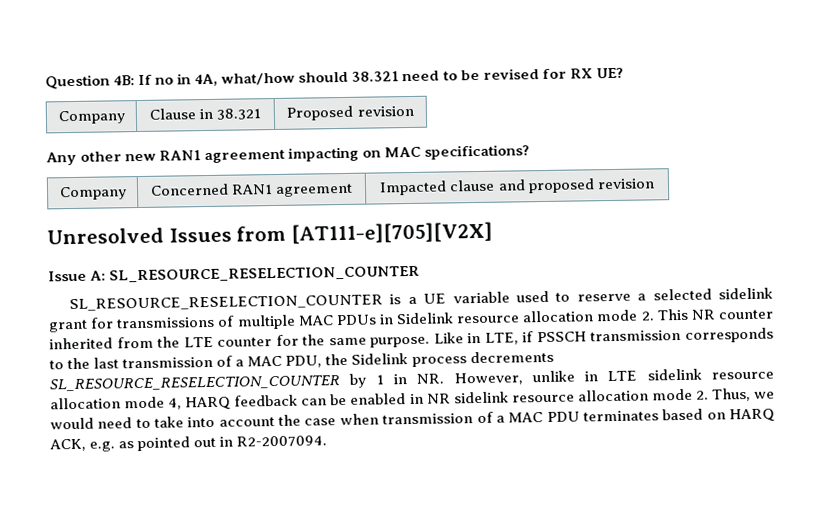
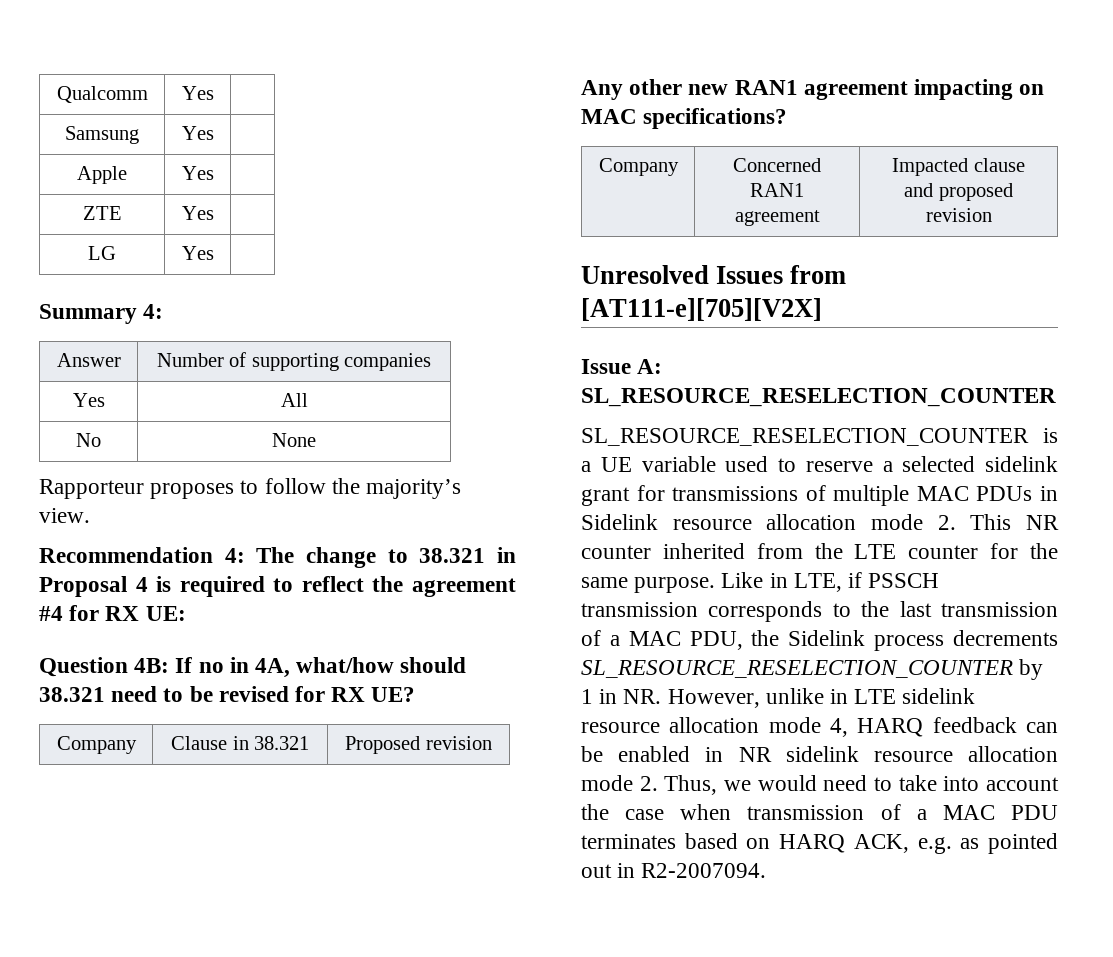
+ Qualcomm | Yes |
+ Samsung | Yes |
+ Apple | Yes |
+ ZTE | Yes |
+ LG | Yes |
+ Summary 4:
+ Answer | Number of supporting companies
+ Yes | All
+ No | None
+ Rapporteur proposes to follow the majority’s view.
+ Recommendation 4: The change to 38.321 in Proposal 4 is required to reflect the agreement #4 for RX UE:

